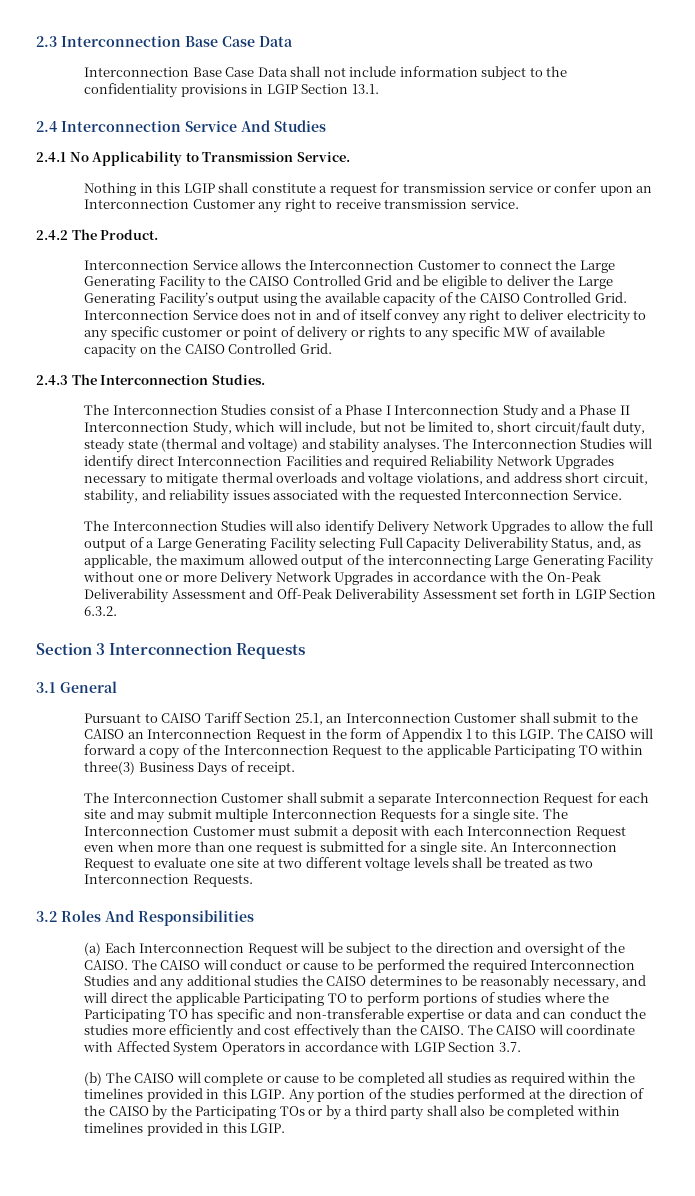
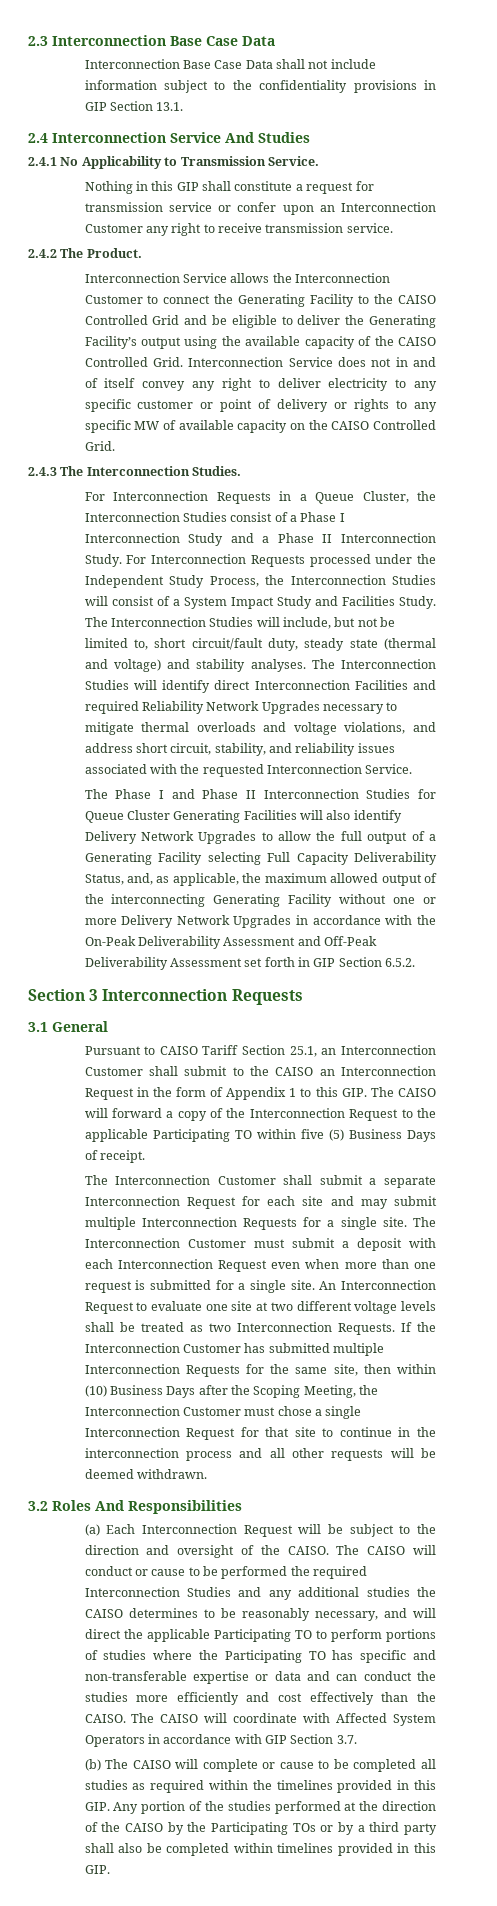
- Interconnection Base Case Data shall not include information subject to the confidentiality provisions in LGIP Section 13.1.
+ Interconnection Base Case Data shall not include information subject to the confidentiality provisions in GIP Section 13.1.
- Nothing in this LGIP shall constitute a request for transmission service or confer upon an Interconnection Customer any right to receive transmission service.
+ Nothing in this GIP shall constitute a request for transmission service or confer upon an Interconnection Customer any right to receive transmission service.
- Interconnection Service allows the Interconnection Customer to connect the Large Generating Facility to the CAISO Controlled Grid and be eligible to deliver the Large Generating Facility’s output using the available capacity of the CAISO Controlled Grid.
+ Interconnection Service allows the Interconnection Customer to connect the Generating Facility to the CAISO Controlled Grid and be eligible to deliver the Generating Facility’s output using the available capacity of the CAISO Controlled Grid.
- The Interconnection Studies consist of a Phase I Interconnection Study and a Phase II Interconnection Study, which will include, but not be limited to, short circuit/fault duty, steady state (thermal and voltage) and stability analyses.
+ For Interconnection Requests in a Queue Cluster, the Interconnection Studies consist of a Phase I Interconnection Study and a Phase II Interconnection Study. For Interconnection Requests processed under the Independent Study Process, the Interconnection Studies will consist of a System Impact Study and Facilities Study. The Interconnection Studies will include, but not be limited to, short circuit/fault duty, steady state (thermal and voltage) and stability analyses.
- The Interconnection Studies will also identify Delivery Network Upgrades to allow the full output of a Large Generating Facility selecting Full Capacity Deliverability Status, and, as applicable, the maximum allowed output of the interconnecting Large Generating Facility without one or more Delivery Network Upgrades in accordance with the On-Peak Deliverability Assessment and Off-Peak Deliverability Assessment set forth in LGIP Section 6.3.2.
+ The Phase I and Phase II Interconnection Studies for Queue Cluster Generating Facilities will also identify Delivery Network Upgrades to allow the full output of a Generating Facility selecting Full Capacity Deliverability Status, and, as applicable, the maximum allowed output of the interconnecting Generating Facility without one or more Delivery Network Upgrades in accordance with the On-Peak Deliverability Assessment and Off-Peak Deliverability Assessment set forth in GIP Section 6.5.2.
- Pursuant to CAISO Tariff Section 25.1, an Interconnection Customer shall submit to the CAISO an Interconnection Request in the form of Appendix 1 to this LGIP. The CAISO will forward a copy of the Interconnection Request to the applicable Participating TO within three(3) Business Days of receipt.
+ Pursuant to CAISO Tariff Section 25.1, an Interconnection Customer shall submit to the CAISO an Interconnection Request in the form of Appendix 1 to this GIP. The CAISO will forward a copy of the Interconnection Request to the applicable Participating TO within five (5) Business Days of receipt.
+ If the Interconnection Customer has submitted multiple Interconnection Requests for the same site, then within (10) Business Days after the Scoping Meeting, the Interconnection Customer must chose a single Interconnection Request for that site to continue in the interconnection process and all other requests will be deemed withdrawn.
- The CAISO will coordinate with Affected System Operators in accordance with LGIP Section 3.7.
+ The CAISO will coordinate with Affected System Operators in accordance with GIP Section 3.7.
- (b) The CAISO will complete or cause to be completed all studies as required within the timelines provided in this LGIP. Any portion of the studies performed at the direction of the CAISO by the Participating TOs or by a third party shall also be completed within timelines provided in this LGIP.
+ (b) The CAISO will complete or cause to be completed all studies as required within the timelines provided in this GIP. Any portion of the studies performed at the direction of the CAISO by the Participating TOs or by a third party shall also be completed within timelines provided in this GIP.

